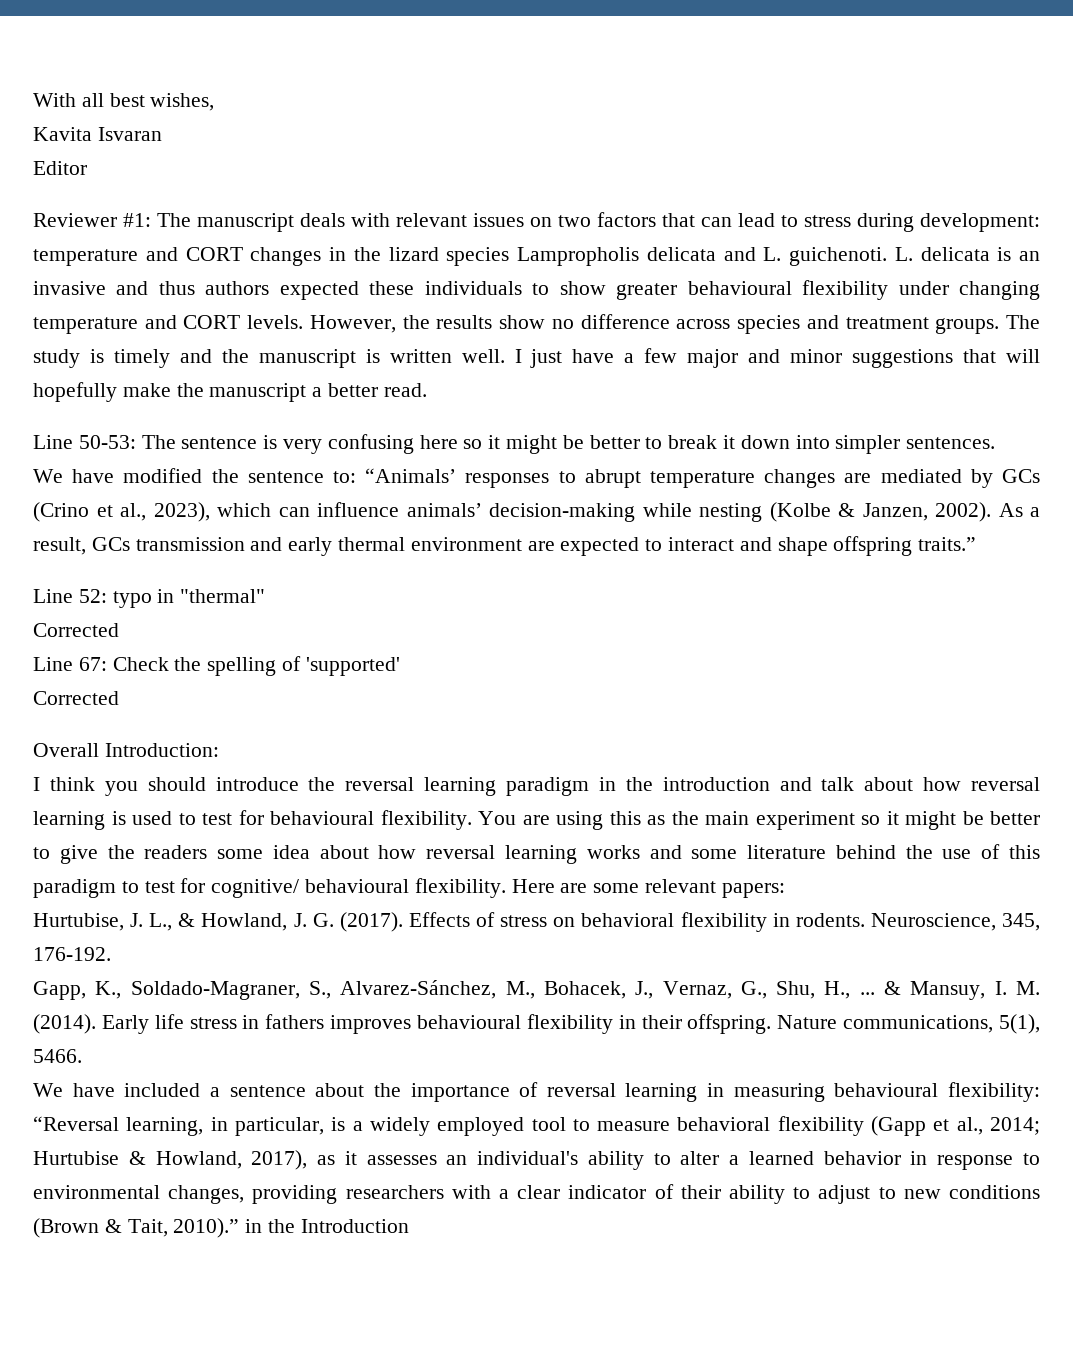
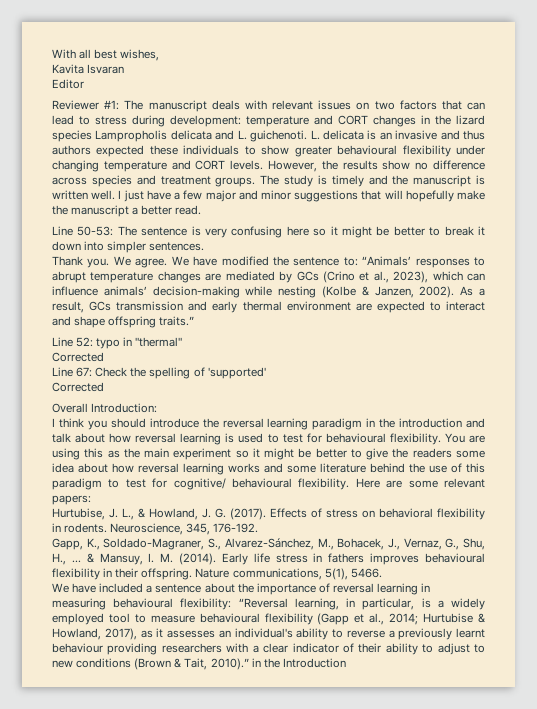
+ Thank you. We agree.
- “Reversal learning, in particular, is a widely employed tool to measure behavioral flexibility (Gapp et al., 2014;
+ “Reversal learning, in particular, is a widely employed tool to measure behavioural flexibility (Gapp et al., 2014;
- Hurtubise & Howland, 2017), as it assesses an individual's ability to alter a learned behavior in response to environmental changes, providing researchers with a clear indicator of their ability to adjust to new conditions (Brown & Tait, 2010).” in the Introduction
+ Hurtubise & Howland, 2017), as it assesses an individual's ability to reverse a previously learnt behaviour providing researchers with a clear indicator of their ability to adjust to new conditions (Brown & Tait, 2010).” in the Introduction

